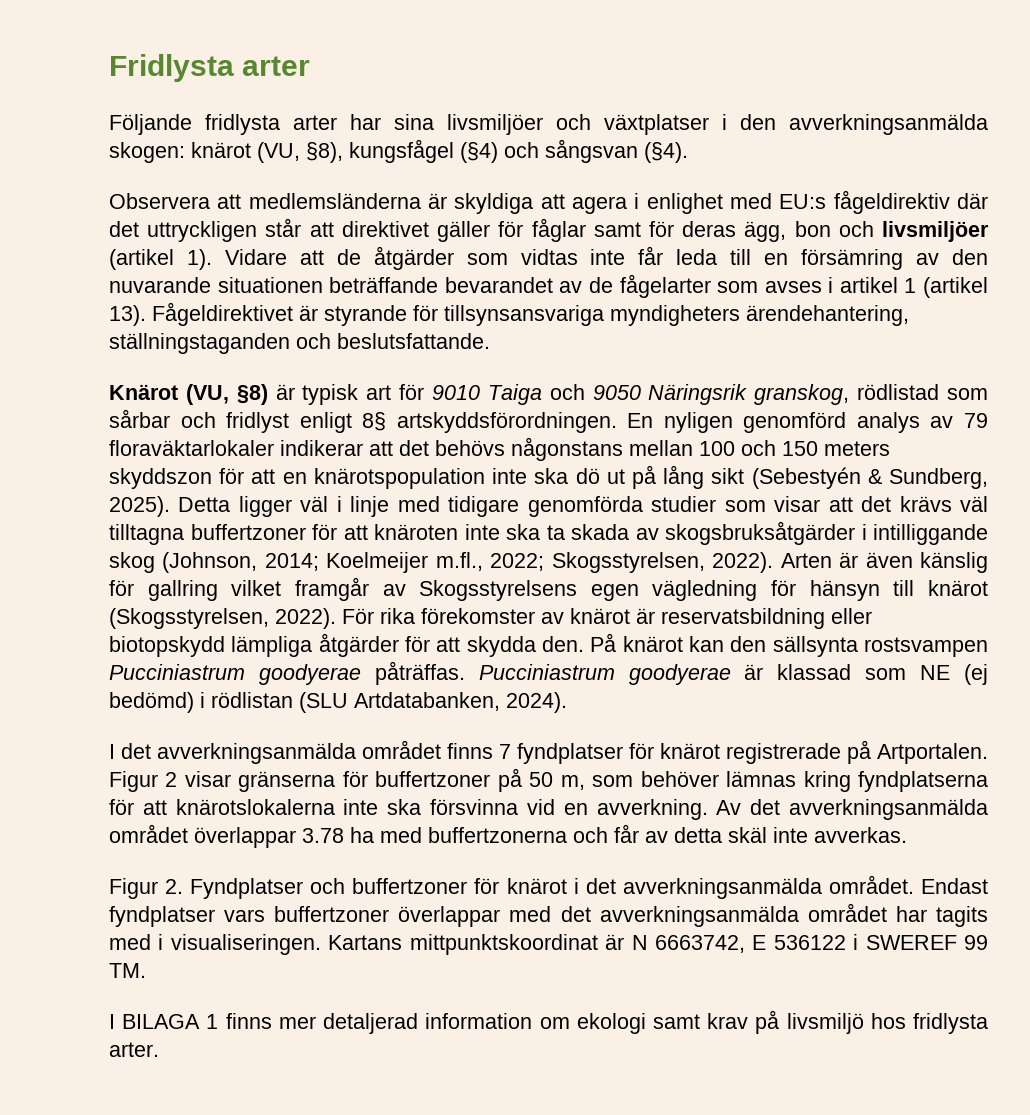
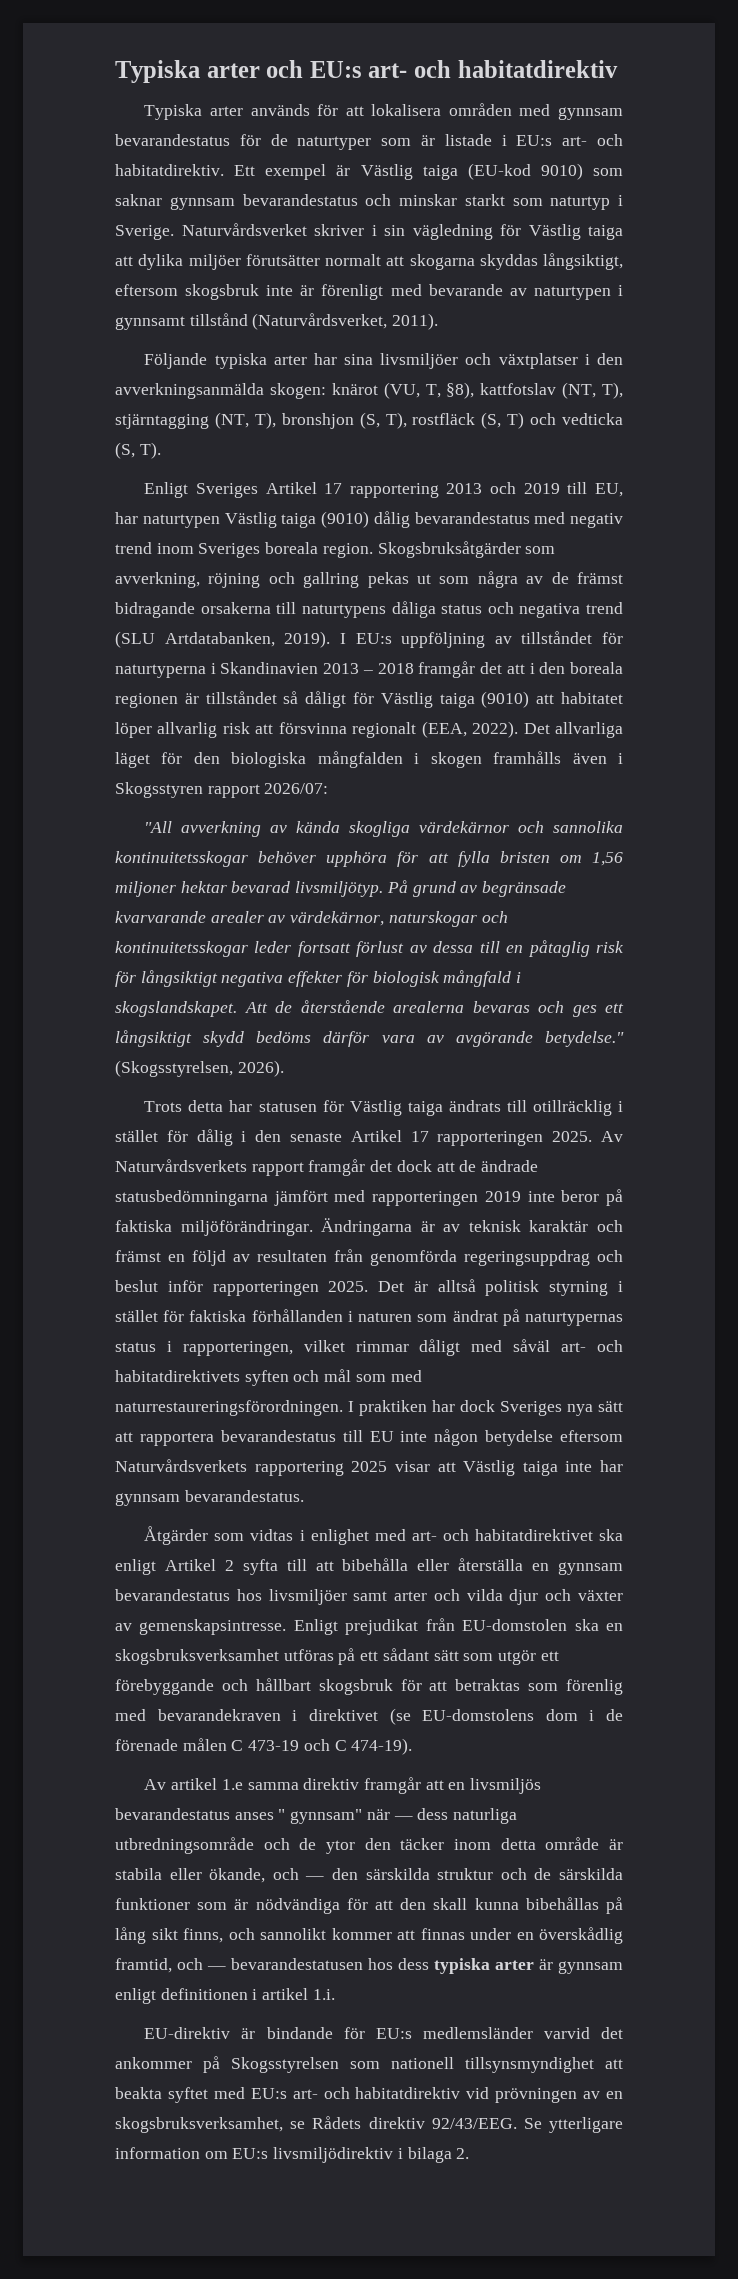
- Fridlysta arter
+ Typiska arter och EU:s art- och habitatdirektiv
+ Typiska arter används för att lokalisera områden med gynnsam bevarandestatus för de naturtyper som är listade i EU:s art- och habitatdirektiv. Ett exempel är Västlig taiga (EU-kod 9010) som saknar gynnsam bevarandestatus och minskar starkt som naturtyp i Sverige. Naturvårdsverket skriver i sin vägledning för Västlig taiga att dylika miljöer förutsätter normalt att skogarna skyddas långsiktigt, eftersom skogsbruk inte är förenligt med bevarande av naturtypen i gynnsamt tillstånd (Naturvårdsverket, 2011).
- Följande fridlysta arter har sina livsmiljöer och växtplatser i den avverkningsanmälda skogen: knärot (VU, §8), kungsfågel (§4) och sångsvan (§4).
- Observera att medlemsländerna är skyldiga att agera i enlighet med EU:s fågeldirektiv där det uttryckligen står att direktivet gäller för fåglar samt för deras ägg, bon och livsmiljöer (artikel 1). Vidare att de åtgärder som vidtas inte får leda till en försämring av den nuvarande situationen beträffande bevarandet av de fågelarter som avses i artikel 1 (artikel 13). Fågeldirektivet är styrande för tillsynsansvariga myndigheters ärendehantering, ställningstaganden och beslutsfattande.
- Knärot (VU, §8) är typisk art för 9010 Taiga och 9050 Näringsrik granskog, rödlistad som sårbar och fridlyst enligt 8§ artskyddsförordningen. En nyligen genomförd analys av 79 floraväktarlokaler indikerar att det behövs någonstans mellan 100 och 150 meters skyddszon för att en knärotspopulation inte ska dö ut på lång sikt (Sebestyén & Sundberg, 2025). Detta ligger väl i linje med tidigare genomförda studier som visar att det krävs väl tilltagna buffertzoner för att knäroten inte ska ta skada av skogsbruksåtgärder i intilliggande skog (Johnson, 2014; Koelmeijer m.fl., 2022; Skogsstyrelsen, 2022). Arten är även känslig för gallring vilket framgår av Skogsstyrelsens egen vägledning för hänsyn till knärot (Skogsstyrelsen, 2022). För rika förekomster av knärot är reservatsbildning eller biotopskydd lämpliga åtgärder för att skydda den. På knärot kan den sällsynta rostsvampen Pucciniastrum goodyerae påträffas. Pucciniastrum goodyerae är klassad som NE (ej bedömd) i rödlistan (SLU Artdatabanken, 2024).
- I det avverkningsanmälda området finns 7 fyndplatser för knärot registrerade på Artportalen. Figur 2 visar gränserna för buffertzoner på 50 m, som behöver lämnas kring fyndplatserna för att knärotslokalerna inte ska försvinna vid en avverkning. Av det avverkningsanmälda området överlappar 3.78 ha med buffertzonerna och får av detta skäl inte avverkas.
- Figur 2. Fyndplatser och buffertzoner för knärot i det avverkningsanmälda området. Endast fyndplatser vars buffertzoner överlappar med det avverkningsanmälda området har tagits med i visualiseringen. Kartans mittpunktskoordinat är N 6663742, E 536122 i SWEREF 99 TM.
- I BILAGA 1 finns mer detaljerad information om ekologi samt krav på livsmiljö hos fridlysta arter.
+ Följande typiska arter har sina livsmiljöer och växtplatser i den avverkningsanmälda skogen: knärot (VU, T, §8), kattfotslav (NT, T), stjärntagging (NT, T), bronshjon (S, T), rostfläck (S, T) och vedticka (S, T).
+ Enligt Sveriges Artikel 17 rapportering 2013 och 2019 till EU, har naturtypen Västlig taiga (9010) dålig bevarandestatus med negativ trend inom Sveriges boreala region. Skogsbruksåtgärder som avverkning, röjning och gallring pekas ut som några av de främst bidragande orsakerna till naturtypens dåliga status och negativa trend (SLU Artdatabanken, 2019). I EU:s uppföljning av tillståndet för naturtyperna i Skandinavien 2013 – 2018 framgår det att i den boreala regionen är tillståndet så dåligt för Västlig taiga (9010) att habitatet löper allvarlig risk att försvinna regionalt (EEA, 2022). Det allvarliga läget för den biologiska mångfalden i skogen framhålls även i Skogsstyren rapport 2026/07:
+ "All avverkning av kända skogliga värdekärnor och sannolika kontinuitetsskogar behöver upphöra för att fylla bristen om 1,56 miljoner hektar bevarad livsmiljötyp. På grund av begränsade kvarvarande arealer av värdekärnor, naturskogar och kontinuitetsskogar leder fortsatt förlust av dessa till en påtaglig risk för långsiktigt negativa effekter för biologisk mångfald i skogslandskapet. Att de återstående arealerna bevaras och ges ett långsiktigt skydd bedöms därför vara av avgörande betydelse." (Skogsstyrelsen, 2026).
+ Trots detta har statusen för Västlig taiga ändrats till otillräcklig i stället för dålig i den senaste Artikel 17 rapporteringen 2025. Av Naturvårdsverkets rapport framgår det dock att de ändrade statusbedömningarna jämfört med rapporteringen 2019 inte beror på faktiska miljöförändringar. Ändringarna är av teknisk karaktär och främst en följd av resultaten från genomförda regeringsuppdrag och beslut inför rapporteringen 2025. Det är alltså politisk styrning i stället för faktiska förhållanden i naturen som ändrat på naturtypernas status i rapporteringen, vilket rimmar dåligt med såväl art- och habitatdirektivets syften och mål som med naturrestaureringsförordningen. I praktiken har dock Sveriges nya sätt att rapportera bevarandestatus till EU inte någon betydelse eftersom Naturvårdsverkets rapportering 2025 visar att Västlig taiga inte har gynnsam bevarandestatus.
+ Åtgärder som vidtas i enlighet med art- och habitatdirektivet ska enligt Artikel 2 syfta till att bibehålla eller återställa en gynnsam bevarandestatus hos livsmiljöer samt arter och vilda djur och växter av gemenskapsintresse. Enligt prejudikat från EU-domstolen ska en skogsbruksverksamhet utföras på ett sådant sätt som utgör ett förebyggande och hållbart skogsbruk för att betraktas som förenlig med bevarandekraven i direktivet (se EU-domstolens dom i de förenade målen C 473-19 och C 474-19).
+ Av artikel 1.e samma direktiv framgår att en livsmiljös bevarandestatus anses " gynnsam" när — dess naturliga utbredningsområde och de ytor den täcker inom detta område är stabila eller ökande, och — den särskilda struktur och de särskilda funktioner som är nödvändiga för att den skall kunna bibehållas på lång sikt finns, och sannolikt kommer att finnas under en överskådlig framtid, och — bevarandestatusen hos dess typiska arter är gynnsam enligt definitionen i artikel 1.i.
+ EU-direktiv är bindande för EU:s medlemsländer varvid det ankommer på Skogsstyrelsen som nationell tillsynsmyndighet att beakta syftet med EU:s art- och habitatdirektiv vid prövningen av en skogsbruksverksamhet, se Rådets direktiv 92/43/EEG. Se ytterligare information om EU:s livsmiljödirektiv i bilaga 2.

